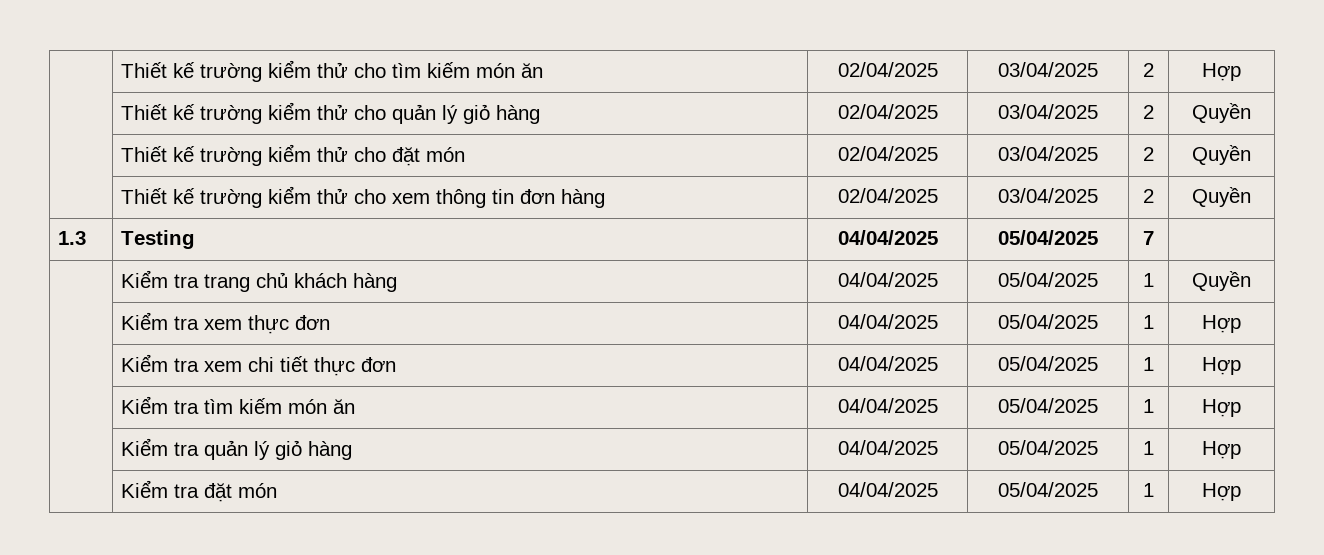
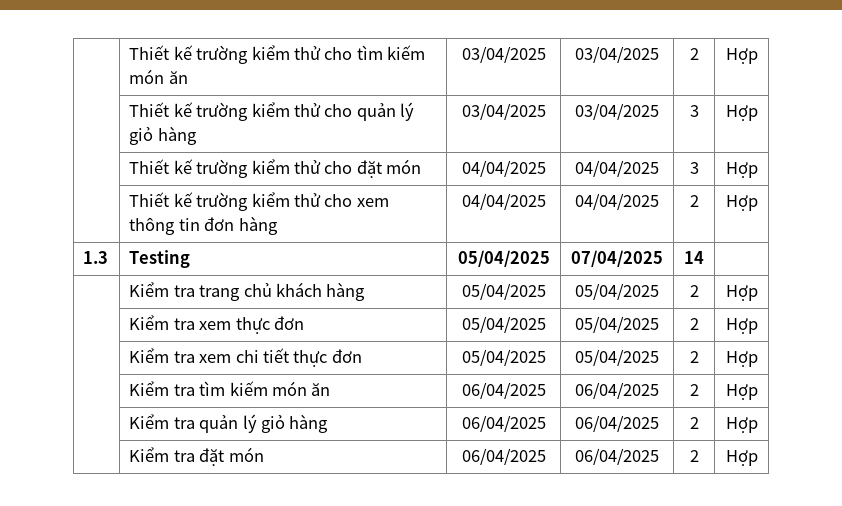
- | Thiết kế trường kiểm thử cho tìm kiếm món ăn | 02/04/2025 | 03/04/2025 | 2 | Hợp
+ | Thiết kế trường kiểm thử cho tìm kiếm món ăn | 03/04/2025 | 03/04/2025 | 2 | Hợp
- | Thiết kế trường kiểm thử cho quản lý giỏ hàng | 02/04/2025 | 03/04/2025 | 2 | Quyền
+ | Thiết kế trường kiểm thử cho quản lý giỏ hàng | 03/04/2025 | 03/04/2025 | 3 | Hợp
- | Thiết kế trường kiểm thử cho đặt món | 02/04/2025 | 03/04/2025 | 2 | Quyền
+ | Thiết kế trường kiểm thử cho đặt món | 04/04/2025 | 04/04/2025 | 3 | Hợp
- | Thiết kế trường kiểm thử cho xem thông tin đơn hàng | 02/04/2025 | 03/04/2025 | 2 | Quyền
+ | Thiết kế trường kiểm thử cho xem thông tin đơn hàng | 04/04/2025 | 04/04/2025 | 2 | Hợp
- 1.3 | Testing | 04/04/2025 | 05/04/2025 | 7 |
+ 1.3 | Testing | 05/04/2025 | 07/04/2025 | 14 |
- | Kiểm tra trang chủ khách hàng | 04/04/2025 | 05/04/2025 | 1 | Quyền
+ | Kiểm tra trang chủ khách hàng | 05/04/2025 | 05/04/2025 | 2 | Hợp
- | Kiểm tra xem thực đơn | 04/04/2025 | 05/04/2025 | 1 | Hợp
+ | Kiểm tra xem thực đơn | 05/04/2025 | 05/04/2025 | 2 | Hợp
- | Kiểm tra xem chi tiết thực đơn | 04/04/2025 | 05/04/2025 | 1 | Hợp
+ | Kiểm tra xem chi tiết thực đơn | 05/04/2025 | 05/04/2025 | 2 | Hợp
- | Kiểm tra tìm kiếm món ăn | 04/04/2025 | 05/04/2025 | 1 | Hợp
+ | Kiểm tra tìm kiếm món ăn | 06/04/2025 | 06/04/2025 | 2 | Hợp
- | Kiểm tra quản lý giỏ hàng | 04/04/2025 | 05/04/2025 | 1 | Hợp
+ | Kiểm tra quản lý giỏ hàng | 06/04/2025 | 06/04/2025 | 2 | Hợp
- | Kiểm tra đặt món | 04/04/2025 | 05/04/2025 | 1 | Hợp
+ | Kiểm tra đặt món | 06/04/2025 | 06/04/2025 | 2 | Hợp

